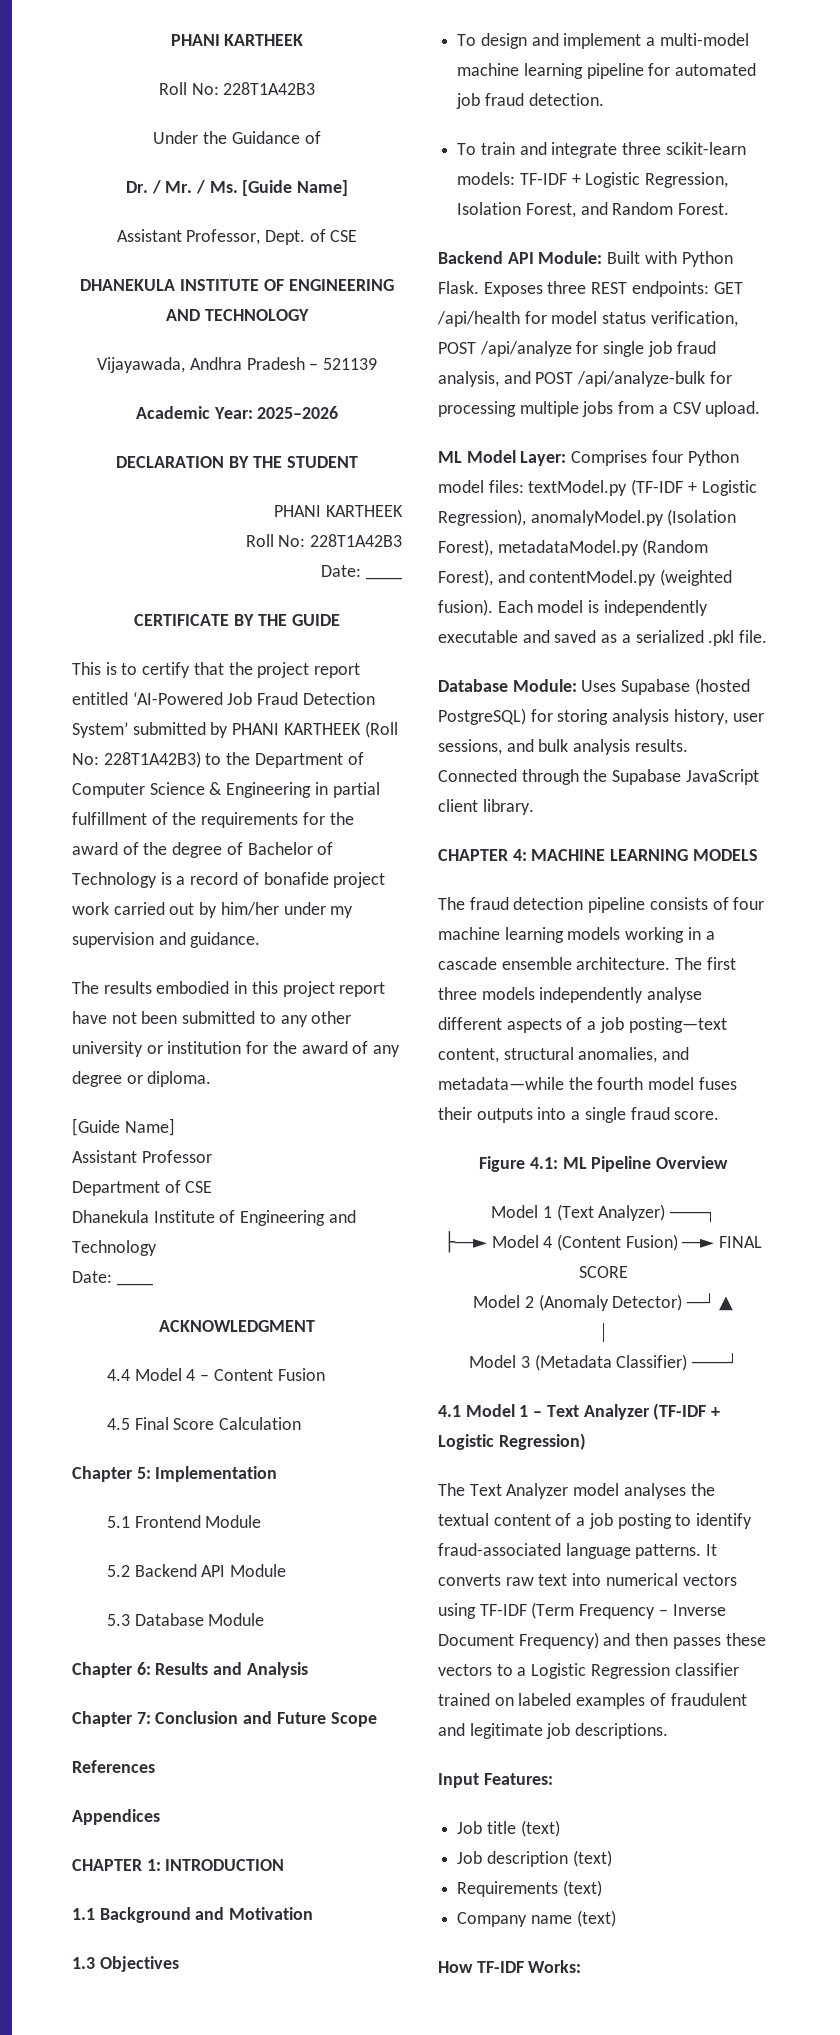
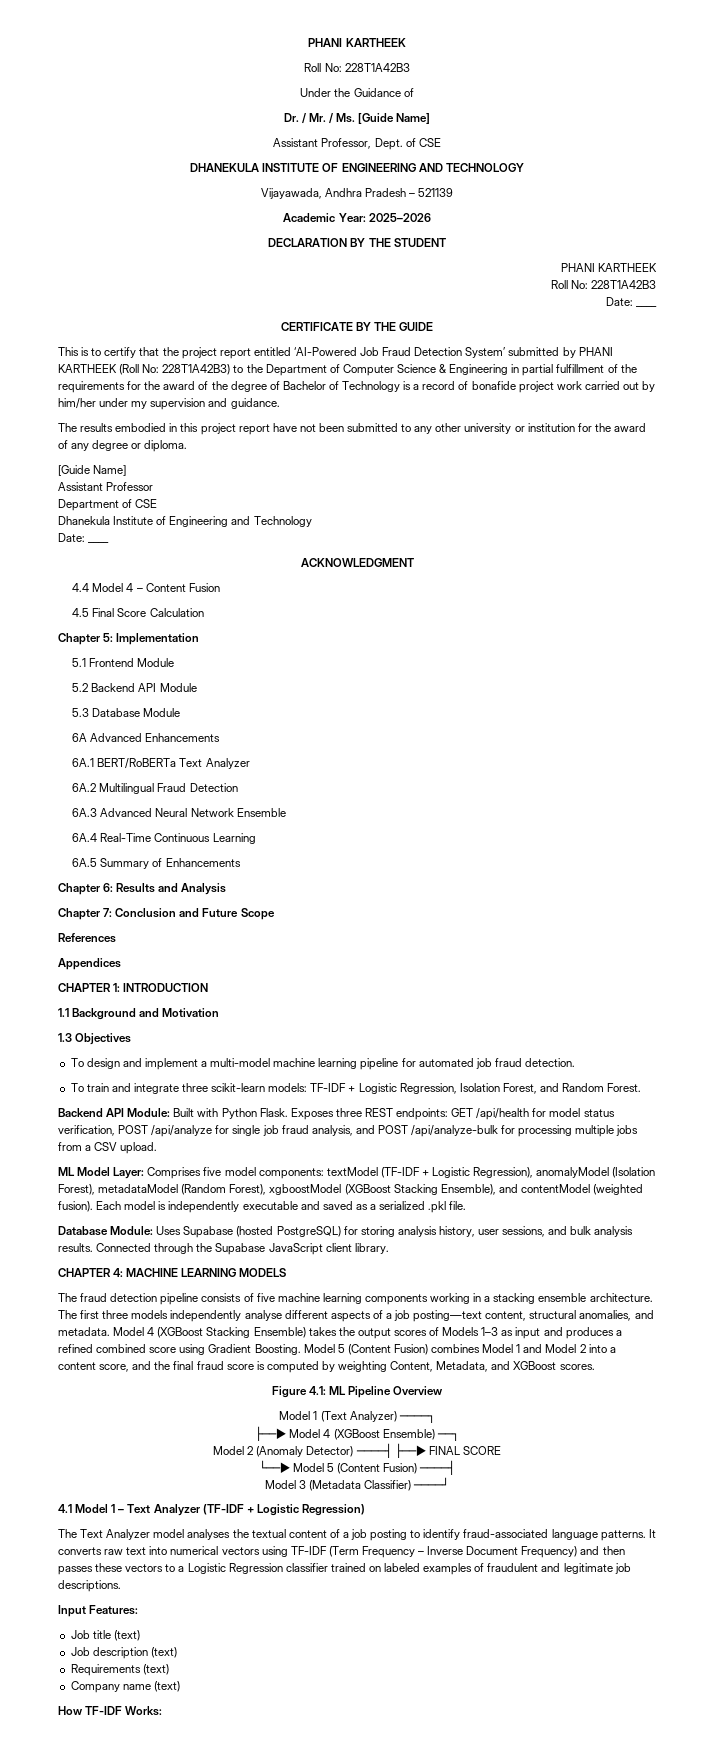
+ 6A Advanced Enhancements
+ 6A.1 BERT/RoBERTa Text Analyzer
+ 6A.2 Multilingual Fraud Detection
+ 6A.3 Advanced Neural Network Ensemble
+ 6A.4 Real-Time Continuous Learning
+ 6A.5 Summary of Enhancements
- ML Model Layer: Comprises four Python model files: textModel.py (TF-IDF + Logistic Regression), anomalyModel.py (Isolation Forest), metadataModel.py (Random Forest), and contentModel.py (weighted fusion).
+ ML Model Layer: Comprises five model components: textModel (TF-IDF + Logistic Regression), anomalyModel (Isolation Forest), metadataModel (Random Forest), xgboostModel (XGBoost Stacking Ensemble), and contentModel (weighted fusion).
- The fraud detection pipeline consists of four machine learning models working in a cascade ensemble architecture.
+ The fraud detection pipeline consists of five machine learning components working in a stacking ensemble architecture.
- The first three models independently analyse different aspects of a job posting—text content, structural anomalies, and metadata—while the fourth model fuses their outputs into a single fraud score.
+ The first three models independently analyse different aspects of a job posting—text content, structural anomalies, and metadata. Model 4 (XGBoost Stacking Ensemble) takes the output scores of Models 1–3 as input and produces a refined combined score using Gradient Boosting. Model 5 (Content Fusion) combines Model 1 and Model 2 into a content score, and the final fraud score is computed by weighting Content, Metadata, and XGBoost scores.
- ├──► Model 4 (Content Fusion) ──► FINAL SCORE
+ ├──► Model 4 (XGBoost Ensemble) ──┐
- Model 2 (Anomaly Detector) ──┘ ▲
- │
+ Model 2 (Anomaly Detector) ────┤ ├──► FINAL SCORE
+ └──► Model 5 (Content Fusion) ────┤

